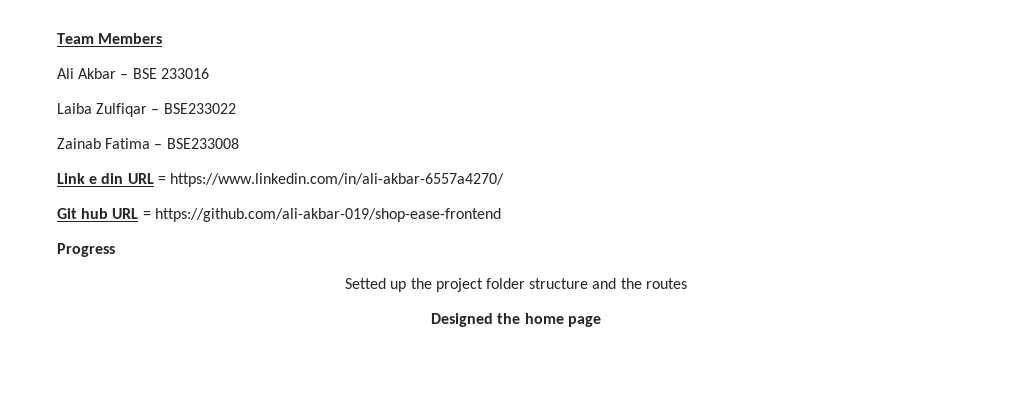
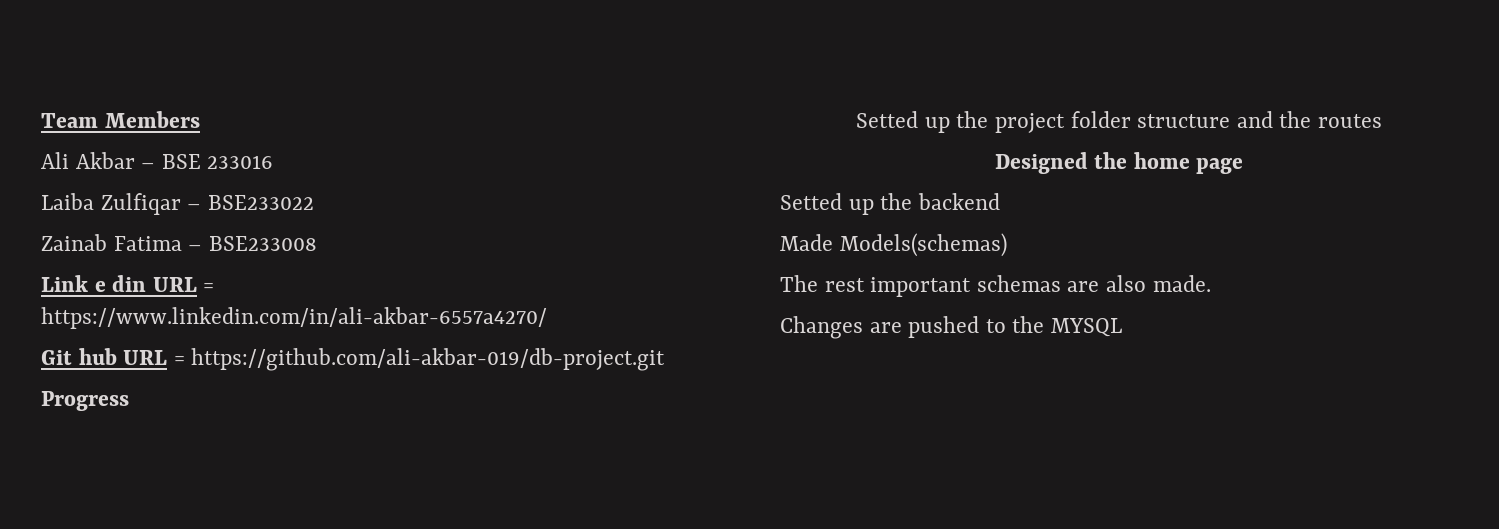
- Git hub URL = https://github.com/ali-akbar-019/shop-ease-frontend
+ Git hub URL = https://github.com/ali-akbar-019/db-project.git
+ Setted up the backend
+ Made Models(schemas)
+ The rest important schemas are also made.
+ Changes are pushed to the MYSQL

